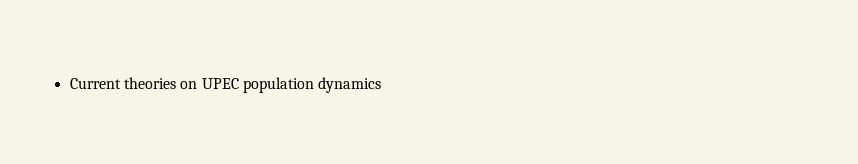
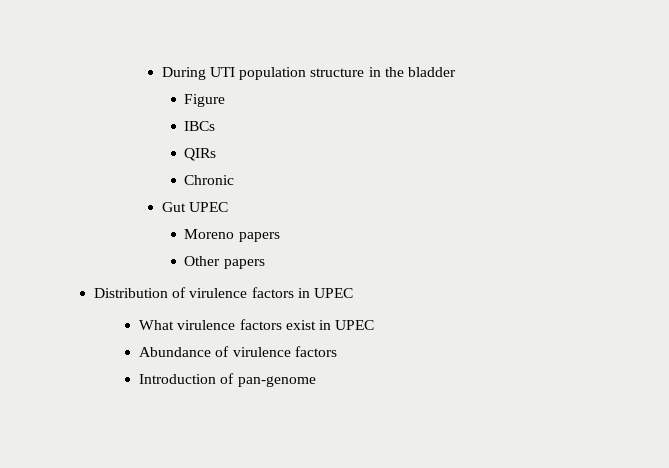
- Current theories on UPEC population dynamics
+ During UTI population structure in the bladder
+ Figure
+ IBCs
+ QIRs
+ Chronic
+ Gut UPEC
+ Moreno papers
+ Other papers
+ Distribution of virulence factors in UPEC
+ What virulence factors exist in UPEC
+ Abundance of virulence factors
+ Introduction of pan-genome

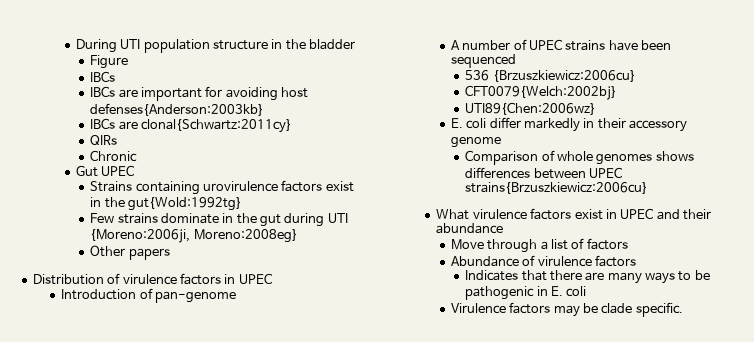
+ IBCs are important for avoiding host defenses{Anderson:2003kb}
+ IBCs are clonal{Schwartz:2011cy}
  QIRs
  Chronic
  Gut UPEC
- Moreno papers
+ Strains containing urovirulence factors exist in the gut{Wold:1992tg}
+ Few strains dominate in the gut during UTI {Moreno:2006ji, Moreno:2008eg}
+ Introduction of pan-genome
+ A number of UPEC strains have been sequenced
+ 536 {Brzuszkiewicz:2006cu}
+ CFT0079{Welch:2002bj}
+ UTI89{Chen:2006wz}
+ E. coli differ markedly in their accessory genome
+ Comparison of whole genomes shows differences between UPEC strains{Brzuszkiewicz:2006cu}
- What virulence factors exist in UPEC
+ What virulence factors exist in UPEC and their abundance
+ Move through a list of factors
  Abundance of virulence factors
- Introduction of pan-genome
+ Indicates that there are many ways to be pathogenic in E. coli
+ Virulence factors may be clade specific.

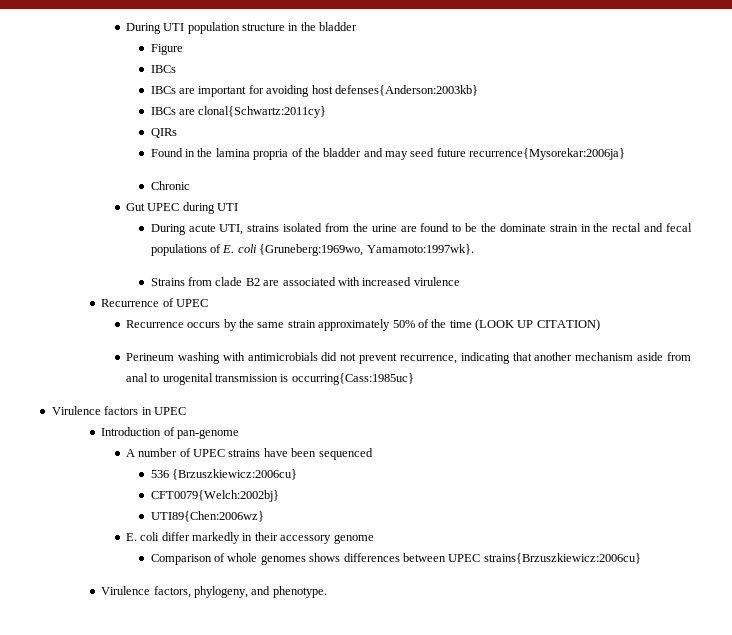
+ Found in the lamina propria of the bladder and may seed future recurrence{Mysorekar:2006ja}
  Chronic
- Gut UPEC
- Strains containing urovirulence factors exist in the gut{Wold:1992tg}
- Few strains dominate in the gut during UTI {Moreno:2006ji, Moreno:2008eg}
- Other papers
- Distribution of virulence factors in UPEC
+ Gut UPEC during UTI
+ During acute UTI, strains isolated from the urine are found to be the dominate strain in the rectal and fecal populations of E. coli {Gruneberg:1969wo, Yamamoto:1997wk}.
+ Strains from clade B2 are associated with increased virulence
+ Recurrence of UPEC
+ Recurrence occurs by the same strain approximately 50% of the time (LOOK UP CITATION)
+ Perineum washing with antimicrobials did not prevent recurrence, indicating that another mechanism aside from anal to urogenital transmission is occurring{Cass:1985uc}
+ Virulence factors in UPEC
- What virulence factors exist in UPEC and their abundance
- Move through a list of factors
- Abundance of virulence factors
- Indicates that there are many ways to be pathogenic in E. coli
- Virulence factors may be clade specific.
+ Virulence factors, phylogeny, and phenotype.

